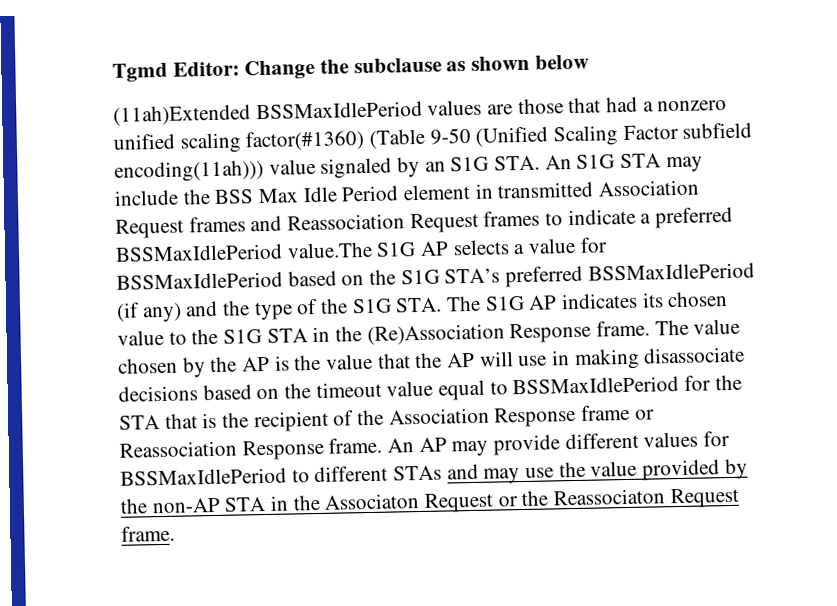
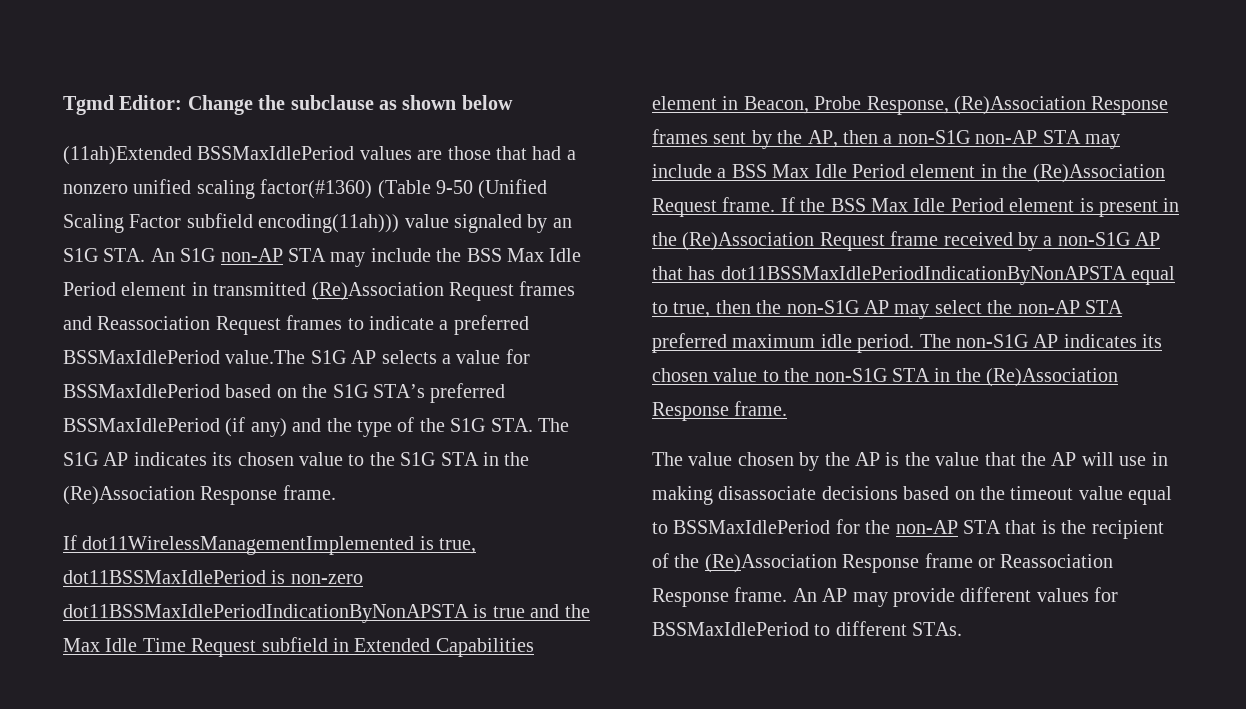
- (11ah)Extended BSSMaxIdlePeriod values are those that had a nonzero unified scaling factor(#1360) (Table 9-50 (Unified Scaling Factor subfield encoding(11ah))) value signaled by an S1G STA. An S1G STA may include the BSS Max Idle Period element in transmitted Association Request frames and Reassociation Request frames to indicate a preferred BSSMaxIdlePeriod value.The S1G AP selects a value for BSSMaxIdlePeriod based on the S1G STA’s preferred BSSMaxIdlePeriod (if any) and the type of the S1G STA. The S1G AP indicates its chosen value to the S1G STA in the (Re)Association Response frame. The value chosen by the AP is the value that the AP will use in making disassociate decisions based on the timeout value equal to BSSMaxIdlePeriod for the STA that is the recipient of the Association Response frame or Reassociation Response frame.
+ (11ah)Extended BSSMaxIdlePeriod values are those that had a nonzero unified scaling factor(#1360) (Table 9-50 (Unified Scaling Factor subfield encoding(11ah))) value signaled by an S1G STA. An S1G non-AP STA may include the BSS Max Idle Period element in transmitted (Re)Association Request frames and Reassociation Request frames to indicate a preferred BSSMaxIdlePeriod value.The S1G AP selects a value for BSSMaxIdlePeriod based on the S1G STA’s preferred BSSMaxIdlePeriod (if any) and the type of the S1G STA. The S1G AP indicates its chosen value to the S1G STA in the (Re)Association Response frame.
+ If dot11WirelessManagementImplemented is true, dot11BSSMaxIdlePeriod is non-zero dot11BSSMaxIdlePeriodIndicationByNonAPSTA is true and the Max Idle Time Request subfield in Extended Capabilities element in Beacon, Probe Response, (Re)Association Response frames sent by the AP, then a non-S1G non-AP STA may include a BSS Max Idle Period element in the (Re)Association Request frame. If the BSS Max Idle Period element is present in the (Re)Association Request frame received by a non-S1G AP that has dot11BSSMaxIdlePeriodIndicationByNonAPSTA equal to true, then the non-S1G AP may select the non-AP STA preferred maximum idle period. The non-S1G AP indicates its chosen value to the non-S1G STA in the (Re)Association Response frame.
+ The value chosen by the AP is the value that the AP will use in making disassociate decisions based on the timeout value equal to BSSMaxIdlePeriod for the non-AP STA that is the recipient of the (Re)Association Response frame or Reassociation Response frame.
- An AP may provide different values for BSSMaxIdlePeriod to different STAs and may use the value provided by the non-AP STA in the Associaton Request or the Reassociaton Request frame.
+ An AP may provide different values for BSSMaxIdlePeriod to different STAs.

